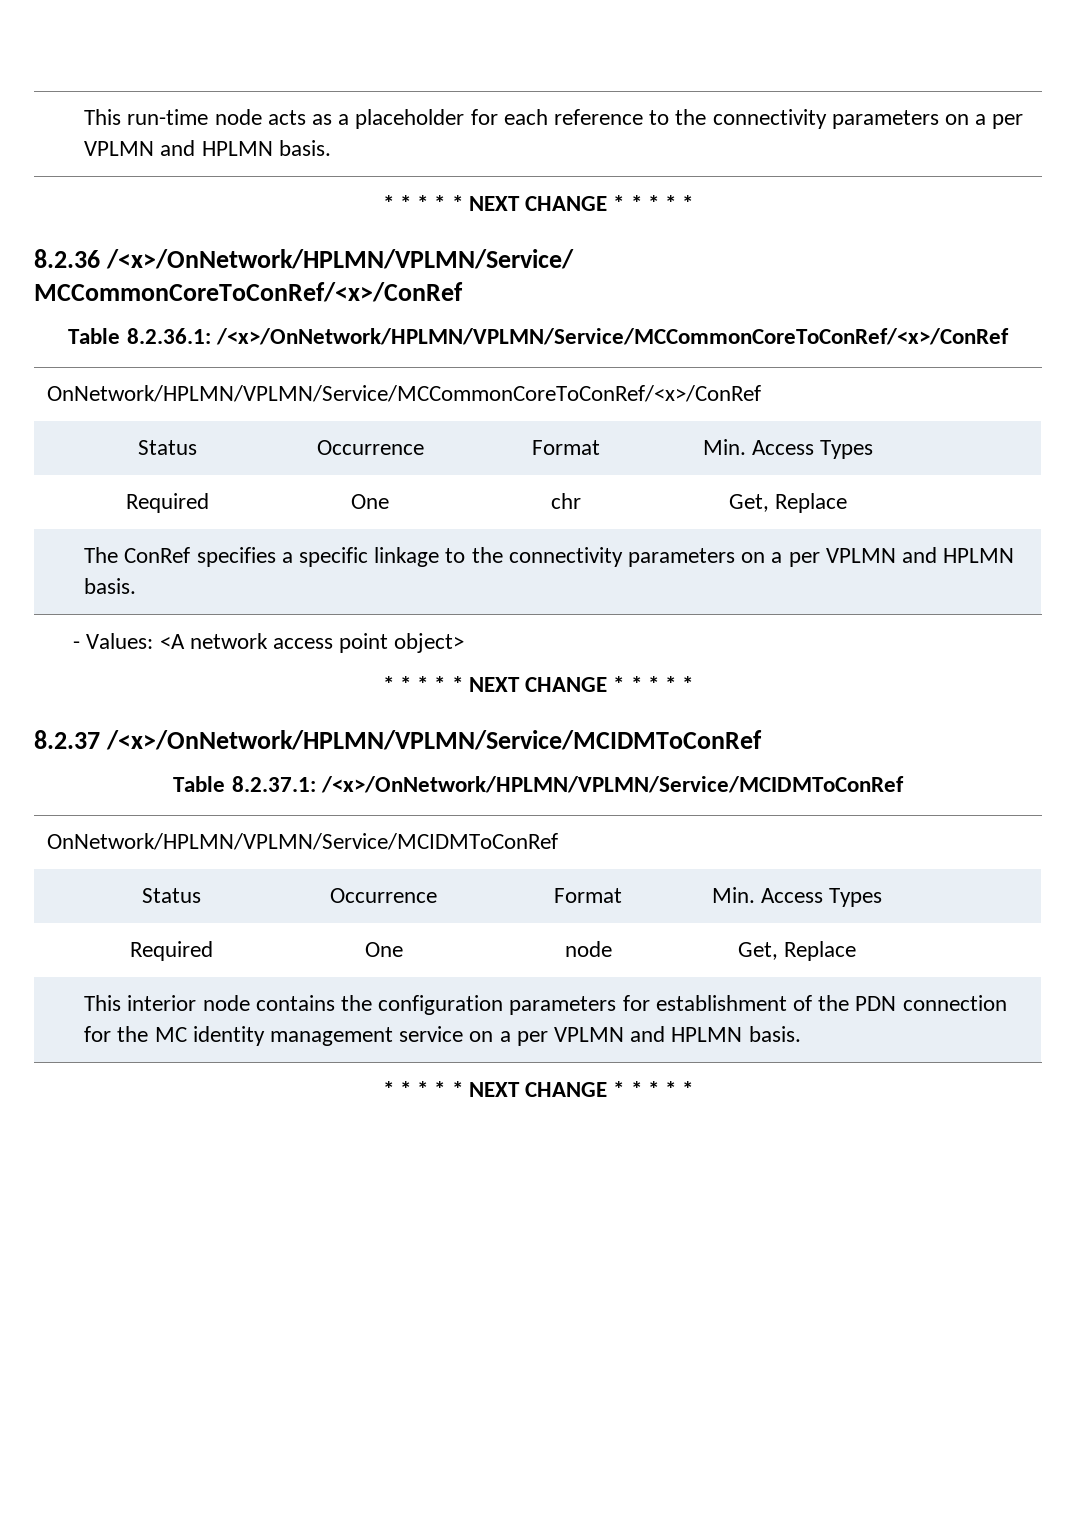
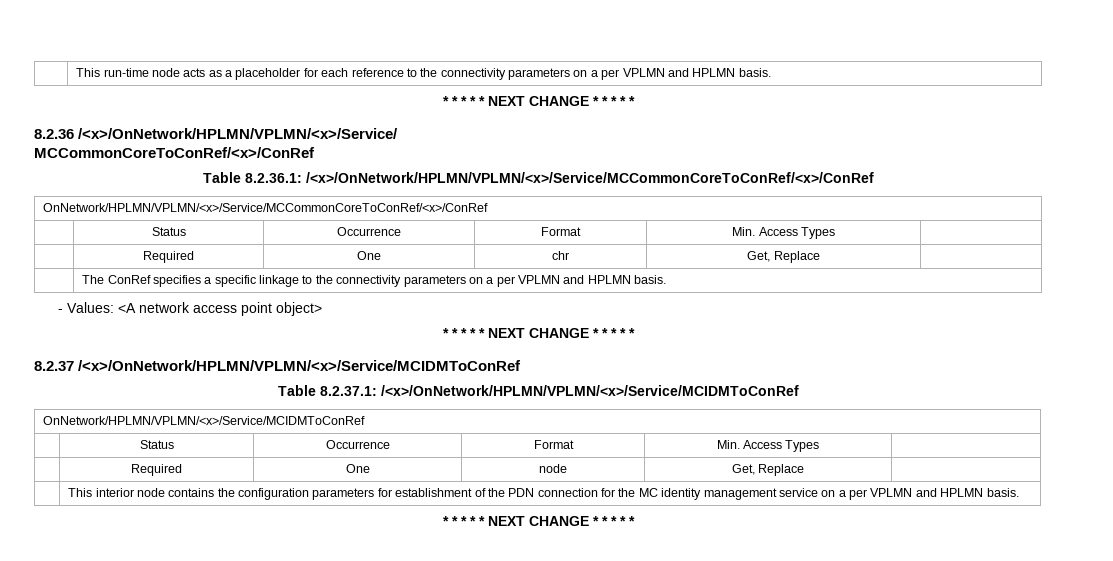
- 8.2.36 /<x>/OnNetwork/HPLMN/VPLMN/Service/
+ 8.2.36 /<x>/OnNetwork/HPLMN/VPLMN/<x>/Service/
- Table 8.2.36.1: /<x>/OnNetwork/HPLMN/VPLMN/Service/MCCommonCoreToConRef/<x>/ConRef
- OnNetwork/HPLMN/VPLMN/Service/MCCommonCoreToConRef/<x>/ConRef
+ Table 8.2.36.1: /<x>/OnNetwork/HPLMN/VPLMN/<x>/Service/MCCommonCoreToConRef/<x>/ConRef
+ OnNetwork/HPLMN/VPLMN/<x>/Service/MCCommonCoreToConRef/<x>/ConRef
- 8.2.37 /<x>/OnNetwork/HPLMN/VPLMN/Service/MCIDMToConRef
+ 8.2.37 /<x>/OnNetwork/HPLMN/VPLMN/<x>/Service/MCIDMToConRef
- Table 8.2.37.1: /<x>/OnNetwork/HPLMN/VPLMN/Service/MCIDMToConRef
- OnNetwork/HPLMN/VPLMN/Service/MCIDMToConRef
+ Table 8.2.37.1: /<x>/OnNetwork/HPLMN/VPLMN/<x>/Service/MCIDMToConRef
+ OnNetwork/HPLMN/VPLMN/<x>/Service/MCIDMToConRef

